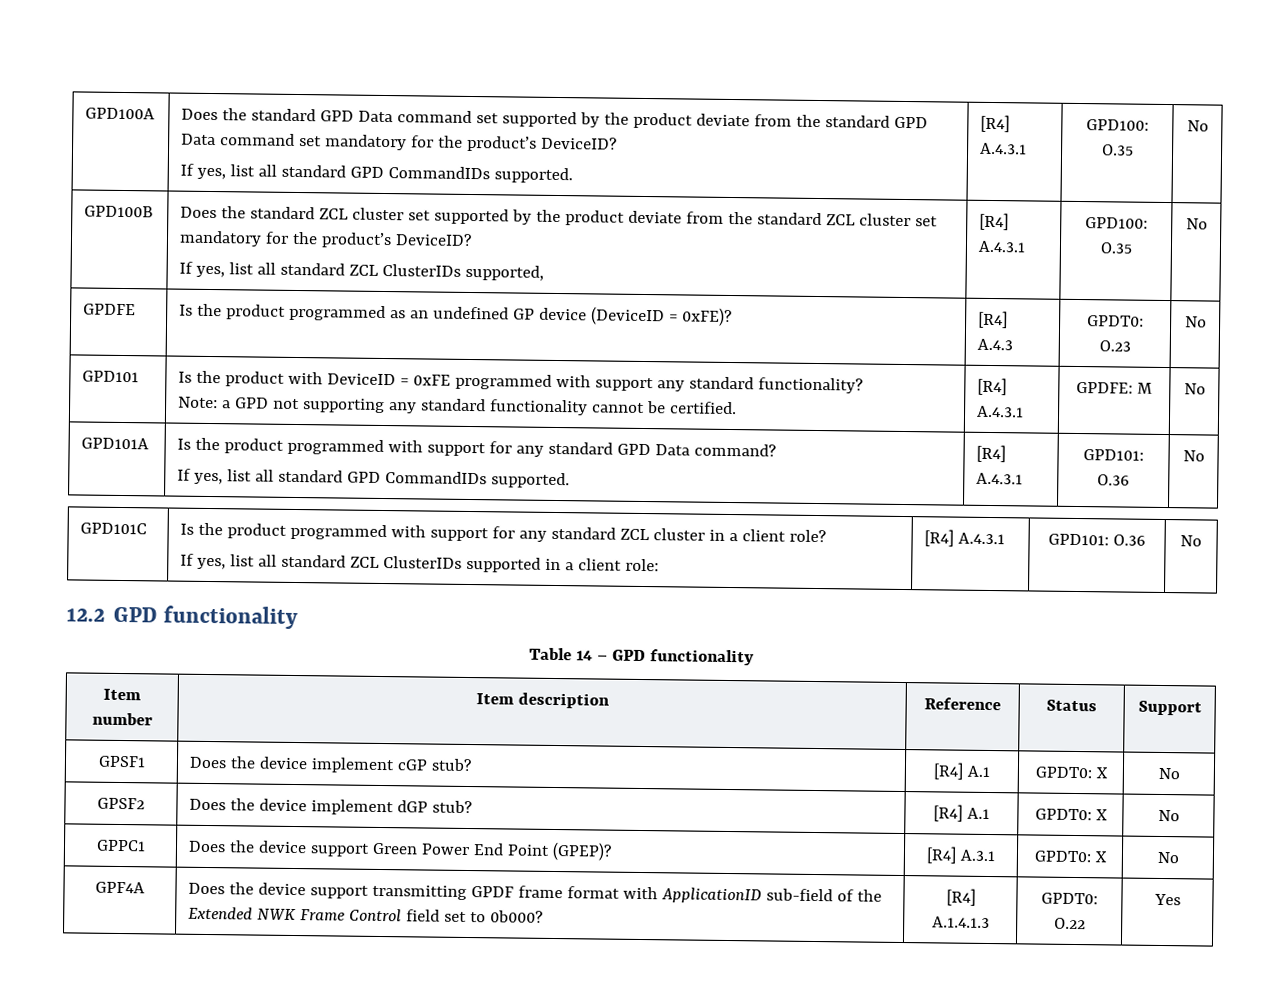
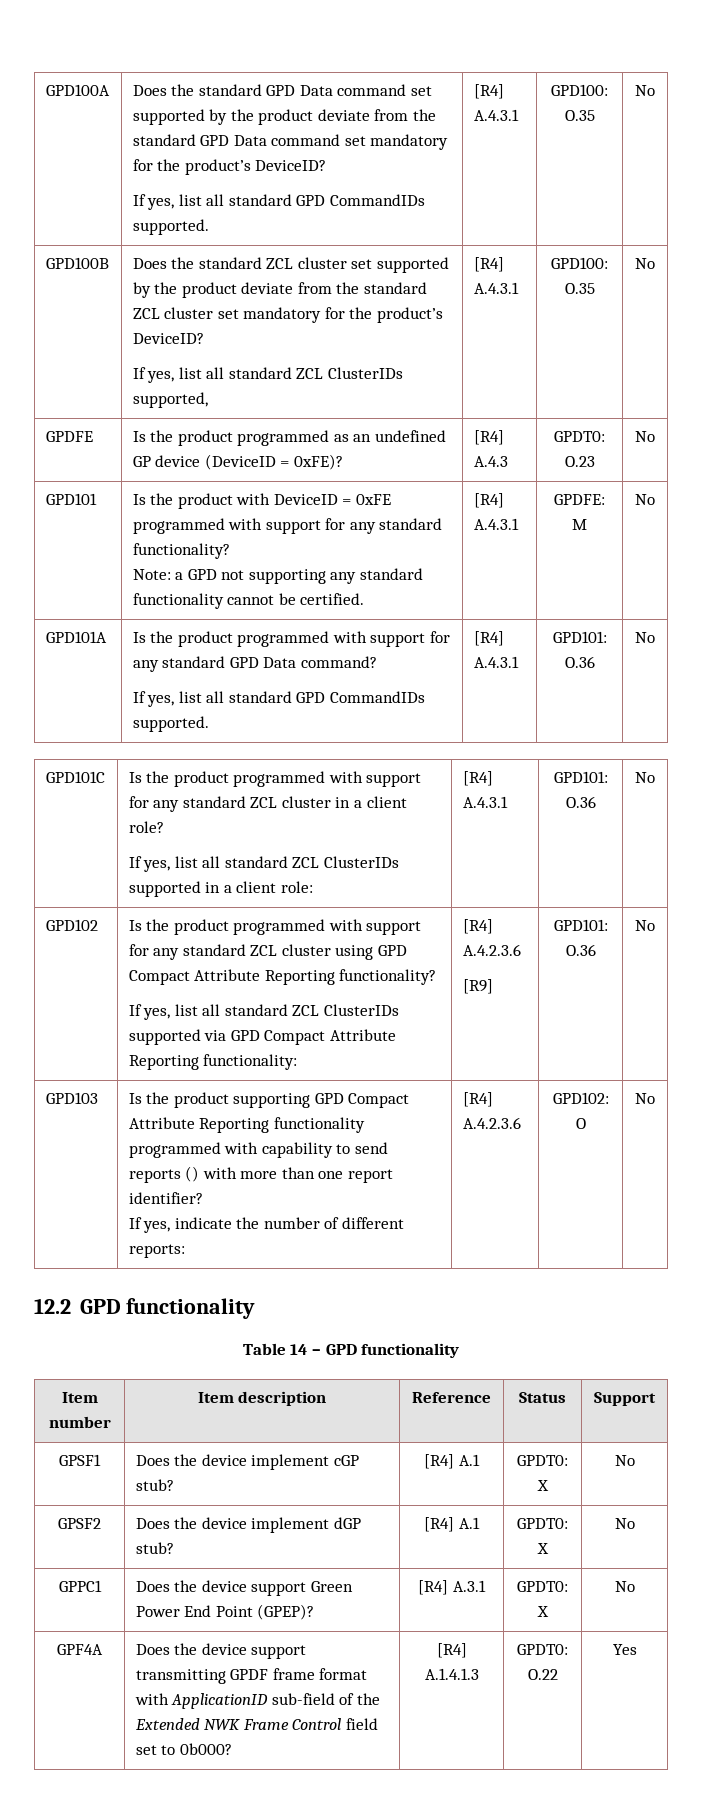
- GPD101 | Is the product with DeviceID = 0xFE programmed with support any standard functionality?
+ GPD101 | Is the product with DeviceID = 0xFE programmed with support for any standard functionality?
+ GPD102 | Is the product programmed with support for any standard ZCL cluster using GPD Compact Attribute Reporting functionality?
+ If yes, list all standard ZCL ClusterIDs supported via GPD Compact Attribute Reporting functionality: | [R4] A.4.2.3.6
+ [R9] | GPD101: O.36 | No
+ GPD103 | Is the product supporting GPD Compact Attribute Reporting functionality programmed with capability to send reports () with more than one report identifier?
+ If yes, indicate the number of different reports: | [R4] A.4.2.3.6 | GPD102: O | No

